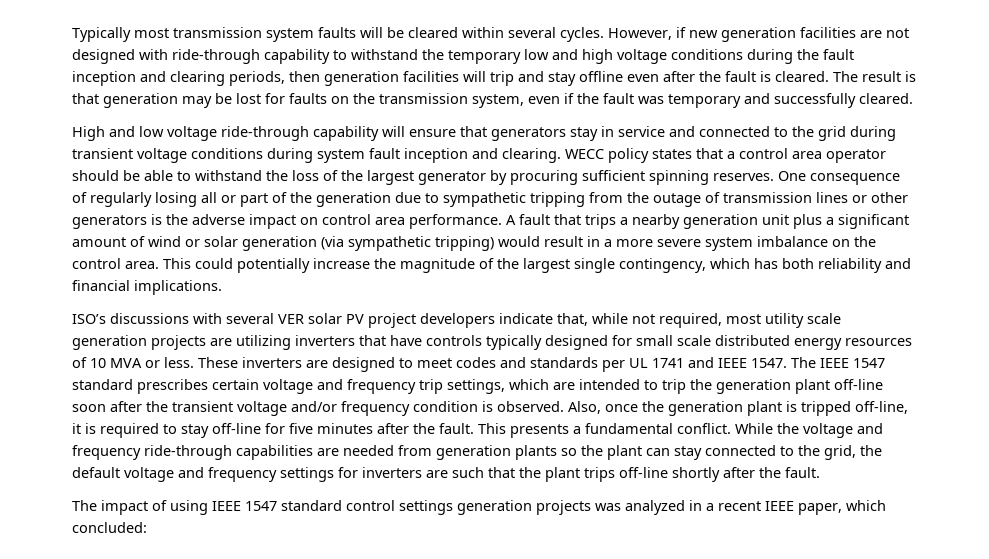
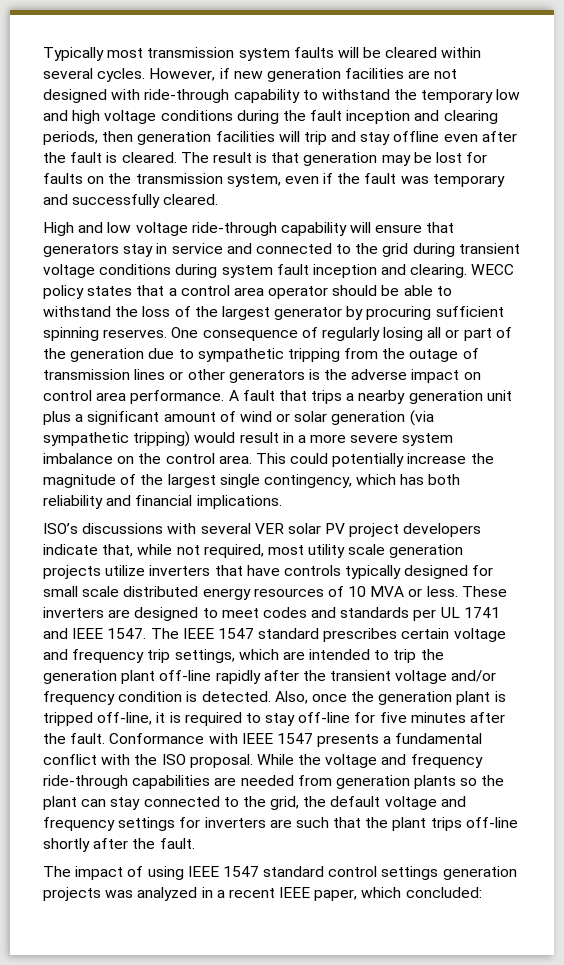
- ISO’s discussions with several VER solar PV project developers indicate that, while not required, most utility scale generation projects are utilizing inverters that have controls typically designed for small scale distributed energy resources of 10 MVA or less.
+ ISO’s discussions with several VER solar PV project developers indicate that, while not required, most utility scale generation projects utilize inverters that have controls typically designed for small scale distributed energy resources of 10 MVA or less.
- The IEEE 1547 standard prescribes certain voltage and frequency trip settings, which are intended to trip the generation plant off-line soon after the transient voltage and/or frequency condition is observed.
+ The IEEE 1547 standard prescribes certain voltage and frequency trip settings, which are intended to trip the generation plant off-line rapidly after the transient voltage and/or frequency condition is detected.
- This presents a fundamental conflict.
+ Conformance with IEEE 1547 presents a fundamental conflict with the ISO proposal.

